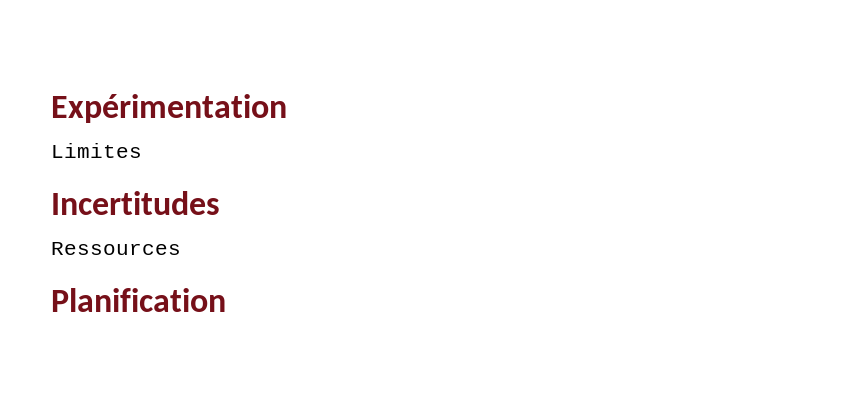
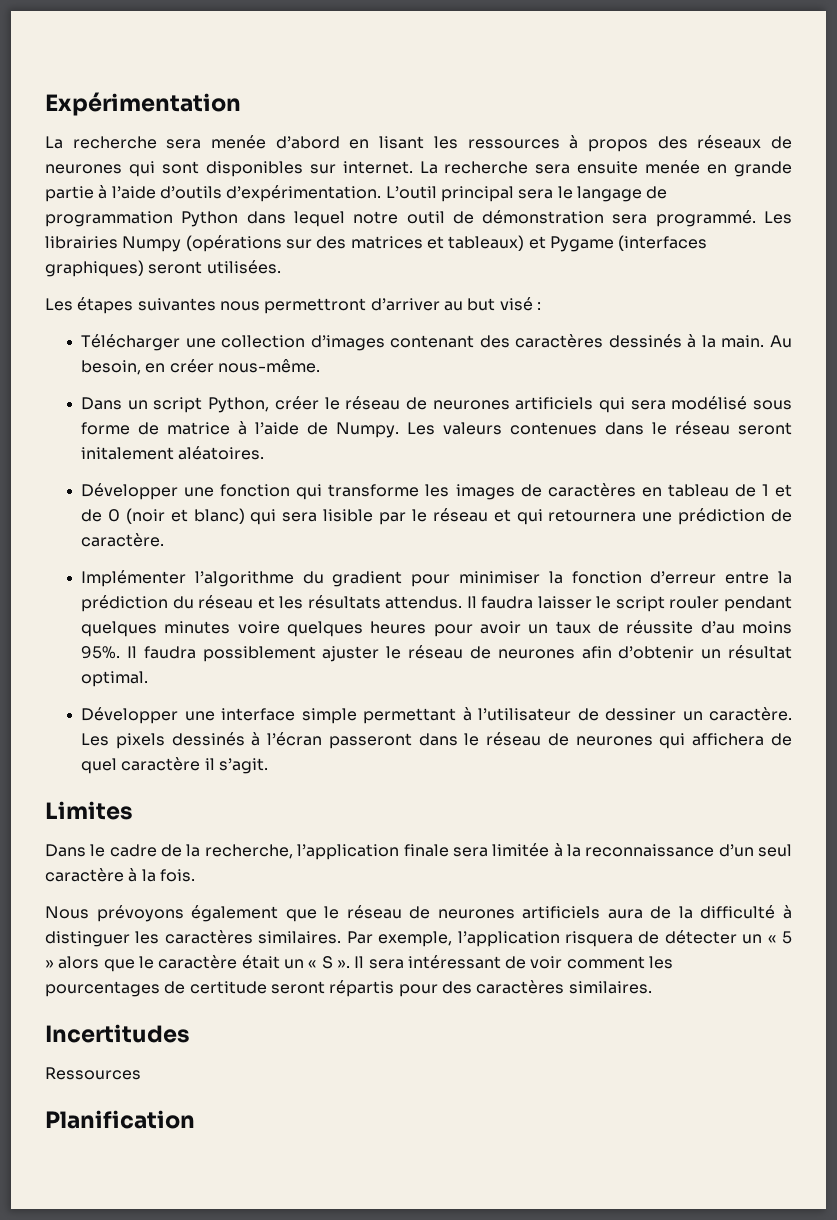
+ La recherche sera menée d’abord en lisant les ressources à propos des réseaux de neurones qui sont disponibles sur internet. La recherche sera ensuite menée en grande partie à l’aide d’outils d’expérimentation. L’outil principal sera le langage de programmation Python dans lequel notre outil de démonstration sera programmé. Les librairies Numpy (opérations sur des matrices et tableaux) et Pygame (interfaces graphiques) seront utilisées.
+ Les étapes suivantes nous permettront d’arriver au but visé :
+ Télécharger une collection d’images contenant des caractères dessinés à la main. Au besoin, en créer nous-même.
+ Dans un script Python, créer le réseau de neurones artificiels qui sera modélisé sous forme de matrice à l’aide de Numpy. Les valeurs contenues dans le réseau seront initalement aléatoires.
+ Développer une fonction qui transforme les images de caractères en tableau de 1 et de 0 (noir et blanc) qui sera lisible par le réseau et qui retournera une prédiction de caractère.
+ Implémenter l’algorithme du gradient pour minimiser la fonction d’erreur entre la prédiction du réseau et les résultats attendus. Il faudra laisser le script rouler pendant quelques minutes voire quelques heures pour avoir un taux de réussite d’au moins 95%. Il faudra possiblement ajuster le réseau de neurones afin d’obtenir un résultat optimal.
+ Développer une interface simple permettant à l’utilisateur de dessiner un caractère. Les pixels dessinés à l’écran passeront dans le réseau de neurones qui affichera de quel caractère il s’agit.
  Limites
+ Dans le cadre de la recherche, l’application finale sera limitée à la reconnaissance d’un seul caractère à la fois.
+ Nous prévoyons également que le réseau de neurones artificiels aura de la difficulté à distinguer les caractères similaires. Par exemple, l’application risquera de détecter un « 5 » alors que le caractère était un « S ». Il sera intéressant de voir comment les pourcentages de certitude seront répartis pour des caractères similaires.

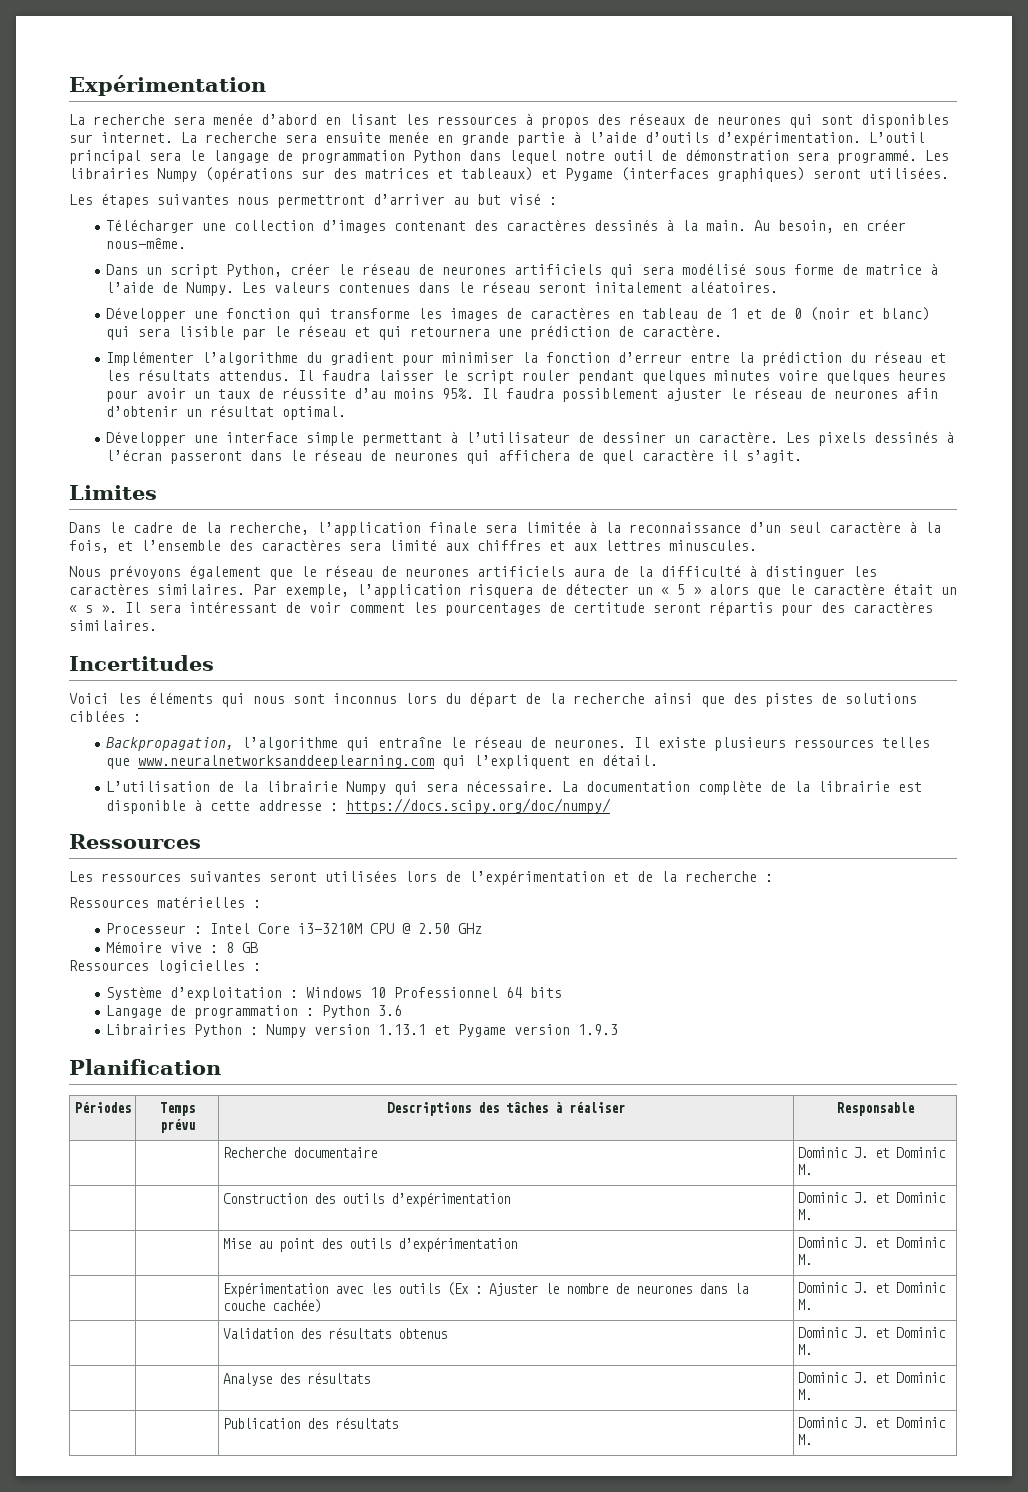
- Dans le cadre de la recherche, l’application finale sera limitée à la reconnaissance d’un seul caractère à la fois.
+ Dans le cadre de la recherche, l’application finale sera limitée à la reconnaissance d’un seul caractère à la fois, et l’ensemble des caractères sera limité aux chiffres et aux lettres minuscules.
- Par exemple, l’application risquera de détecter un « 5 » alors que le caractère était un « S ».
+ Par exemple, l’application risquera de détecter un « 5 » alors que le caractère était un « s ».
+ Voici les éléments qui nous sont inconnus lors du départ de la recherche ainsi que des pistes de solutions ciblées :
+ Backpropagation, l’algorithme qui entraîne le réseau de neurones. Il existe plusieurs ressources telles que www.neuralnetworksanddeeplearning.com qui l’expliquent en détail.
+ L’utilisation de la librairie Numpy qui sera nécessaire. La documentation complète de la librairie est disponible à cette addresse : https://docs.scipy.org/doc/numpy/
  Ressources
+ Les ressources suivantes seront utilisées lors de l’expérimentation et de la recherche :
+ Ressources matérielles :
+ Processeur : Intel Core i3-3210M CPU @ 2.50 GHz
+ Mémoire vive : 8 GB
+ Ressources logicielles :
+ Système d’exploitation : Windows 10 Professionnel 64 bits
+ Langage de programmation : Python 3.6
+ Librairies Python : Numpy version 1.13.1 et Pygame version 1.9.3
  Planification
+ Périodes | Temps prévu | Descriptions des tâches à réaliser | Responsable
+ | | Recherche documentaire | Dominic J. et Dominic M.
+ | | Construction des outils d’expérimentation | Dominic J. et Dominic M.
+ | | Mise au point des outils d’expérimentation | Dominic J. et Dominic M.
+ | | Expérimentation avec les outils (Ex : Ajuster le nombre de neurones dans la couche cachée) | Dominic J. et Dominic M.
+ | | Validation des résultats obtenus | Dominic J. et Dominic M.
+ | | Analyse des résultats | Dominic J. et Dominic M.
+ | | Publication des résultats | Dominic J. et Dominic M.

